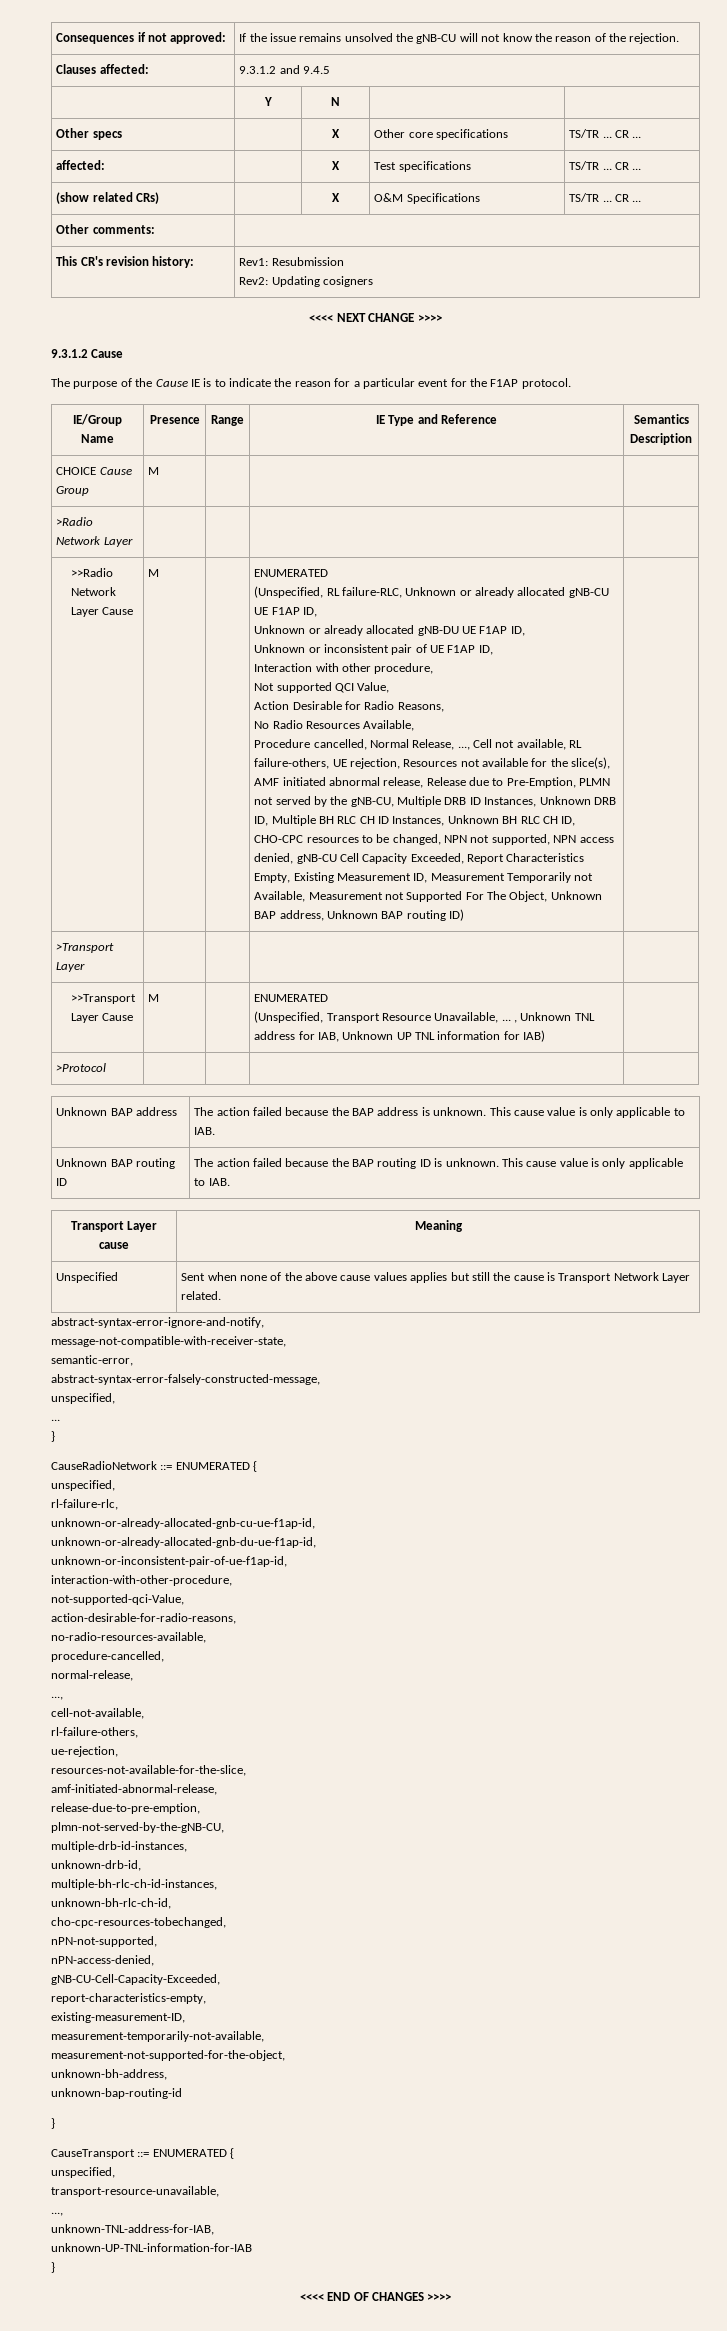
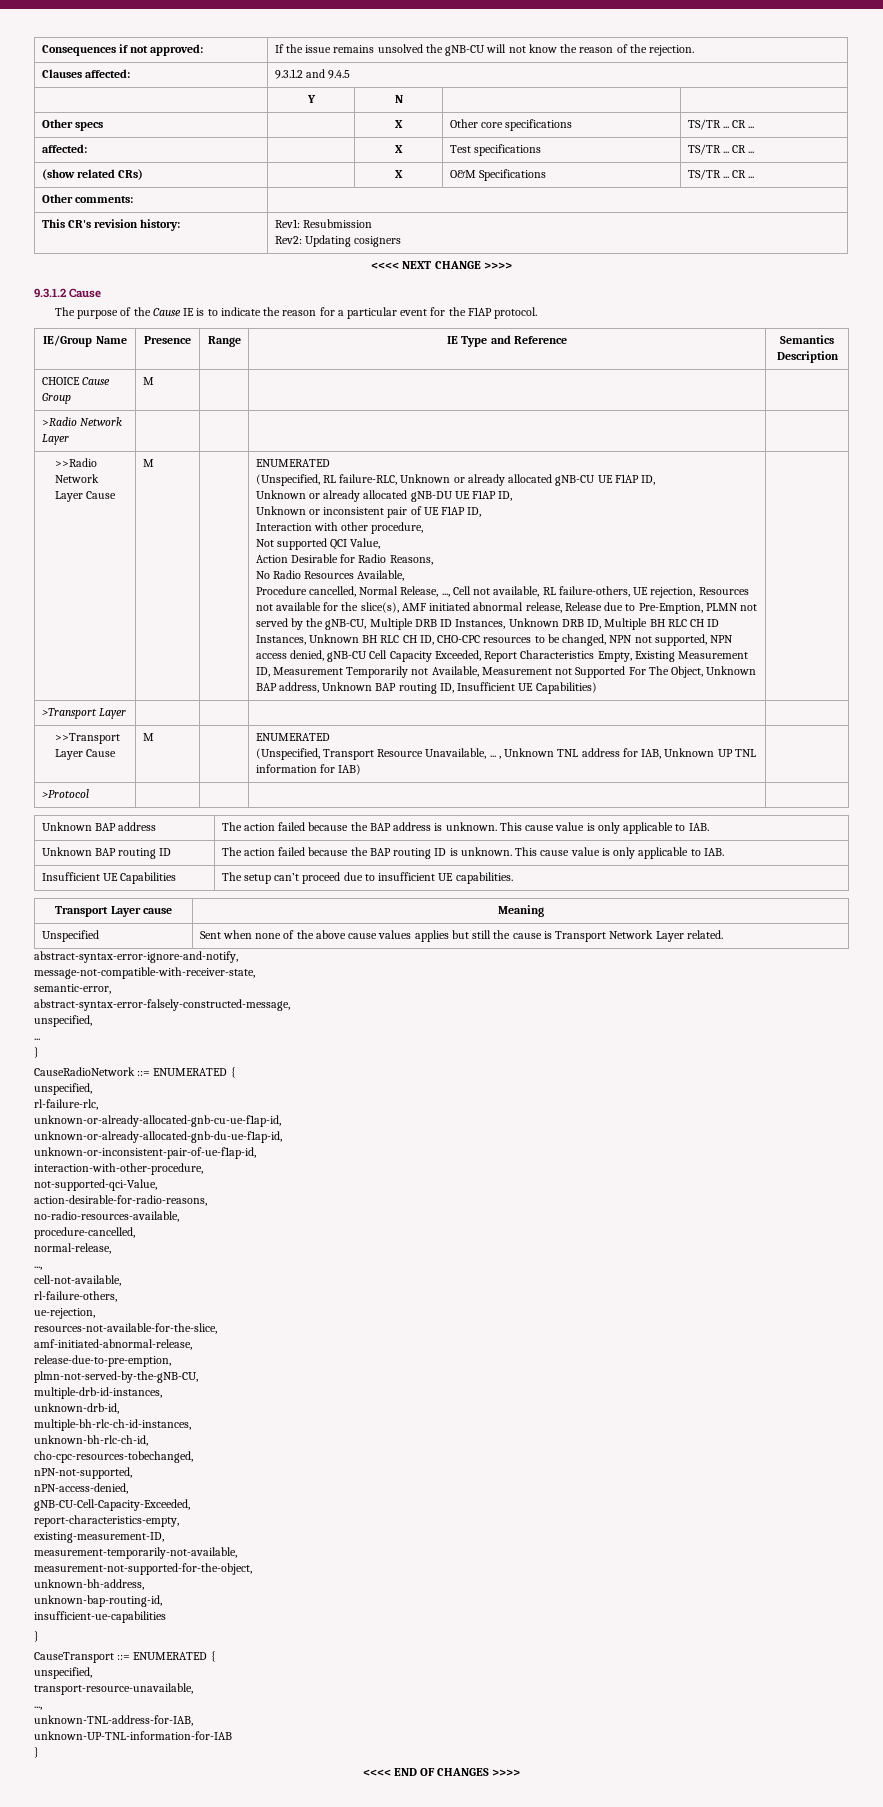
- Procedure cancelled, Normal Release, ..., Cell not available, RL failure-others, UE rejection, Resources not available for the slice(s), AMF initiated abnormal release, Release due to Pre-Emption, PLMN not served by the gNB-CU, Multiple DRB ID Instances, Unknown DRB ID, Multiple BH RLC CH ID Instances, Unknown BH RLC CH ID, CHO-CPC resources to be changed, NPN not supported, NPN access denied, gNB-CU Cell Capacity Exceeded, Report Characteristics Empty, Existing Measurement ID, Measurement Temporarily not Available, Measurement not Supported For The Object, Unknown BAP address, Unknown BAP routing ID)
+ Procedure cancelled, Normal Release, ..., Cell not available, RL failure-others, UE rejection, Resources not available for the slice(s), AMF initiated abnormal release, Release due to Pre-Emption, PLMN not served by the gNB-CU, Multiple DRB ID Instances, Unknown DRB ID, Multiple BH RLC CH ID Instances, Unknown BH RLC CH ID, CHO-CPC resources to be changed, NPN not supported, NPN access denied, gNB-CU Cell Capacity Exceeded, Report Characteristics Empty, Existing Measurement ID, Measurement Temporarily not Available, Measurement not Supported For The Object, Unknown BAP address, Unknown BAP routing ID, Insufficient UE Capabilities)
+ Insufficient UE Capabilities | The setup can’t proceed due to insufficient UE capabilities.
- unknown-bap-routing-id
+ unknown-bap-routing-id,
+ insufficient-ue-capabilities

